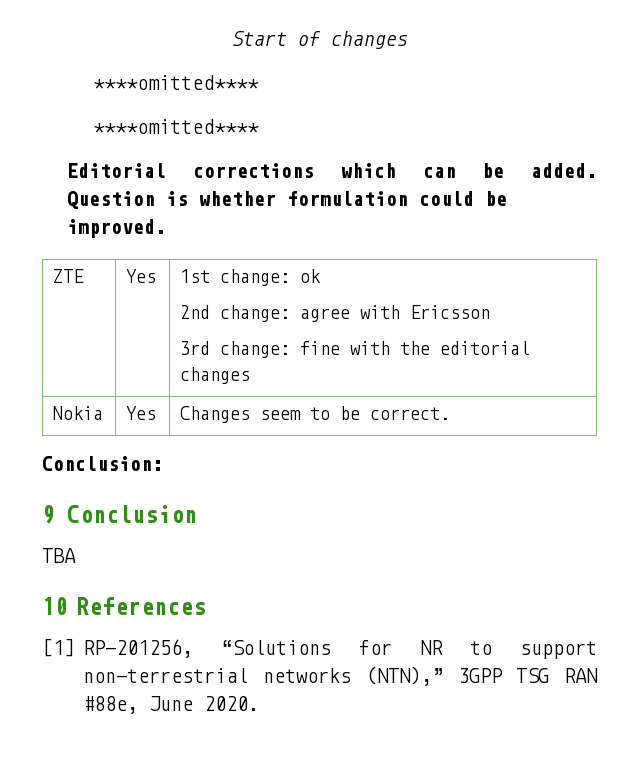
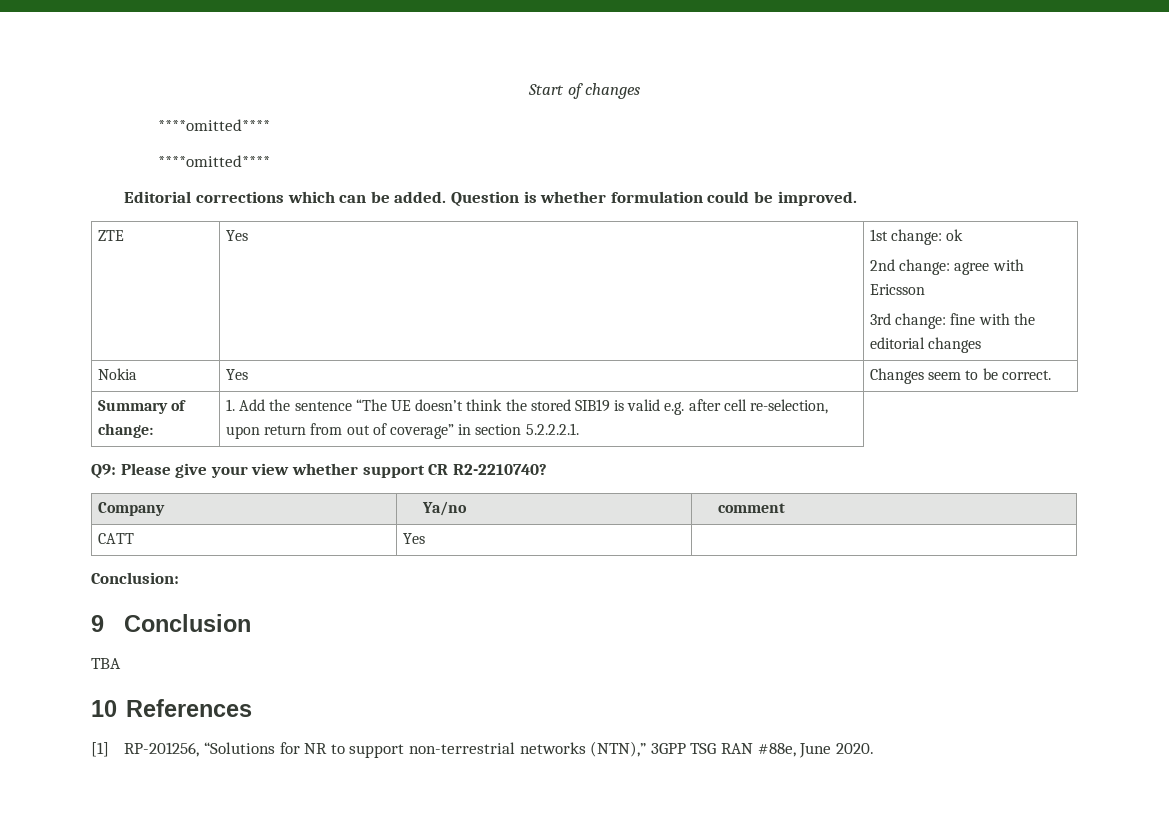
+ Summary of change: | 1. Add the sentence “The UE doesn’t think the stored SIB19 is valid e.g. after cell re-selection, upon return from out of coverage” in section 5.2.2.2.1.
+ Q9: Please give your view whether support CR R2-2210740?
+ Company | Ya/no | comment
+ CATT | Yes |

